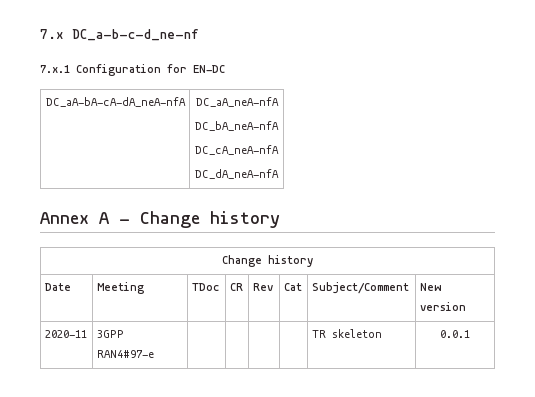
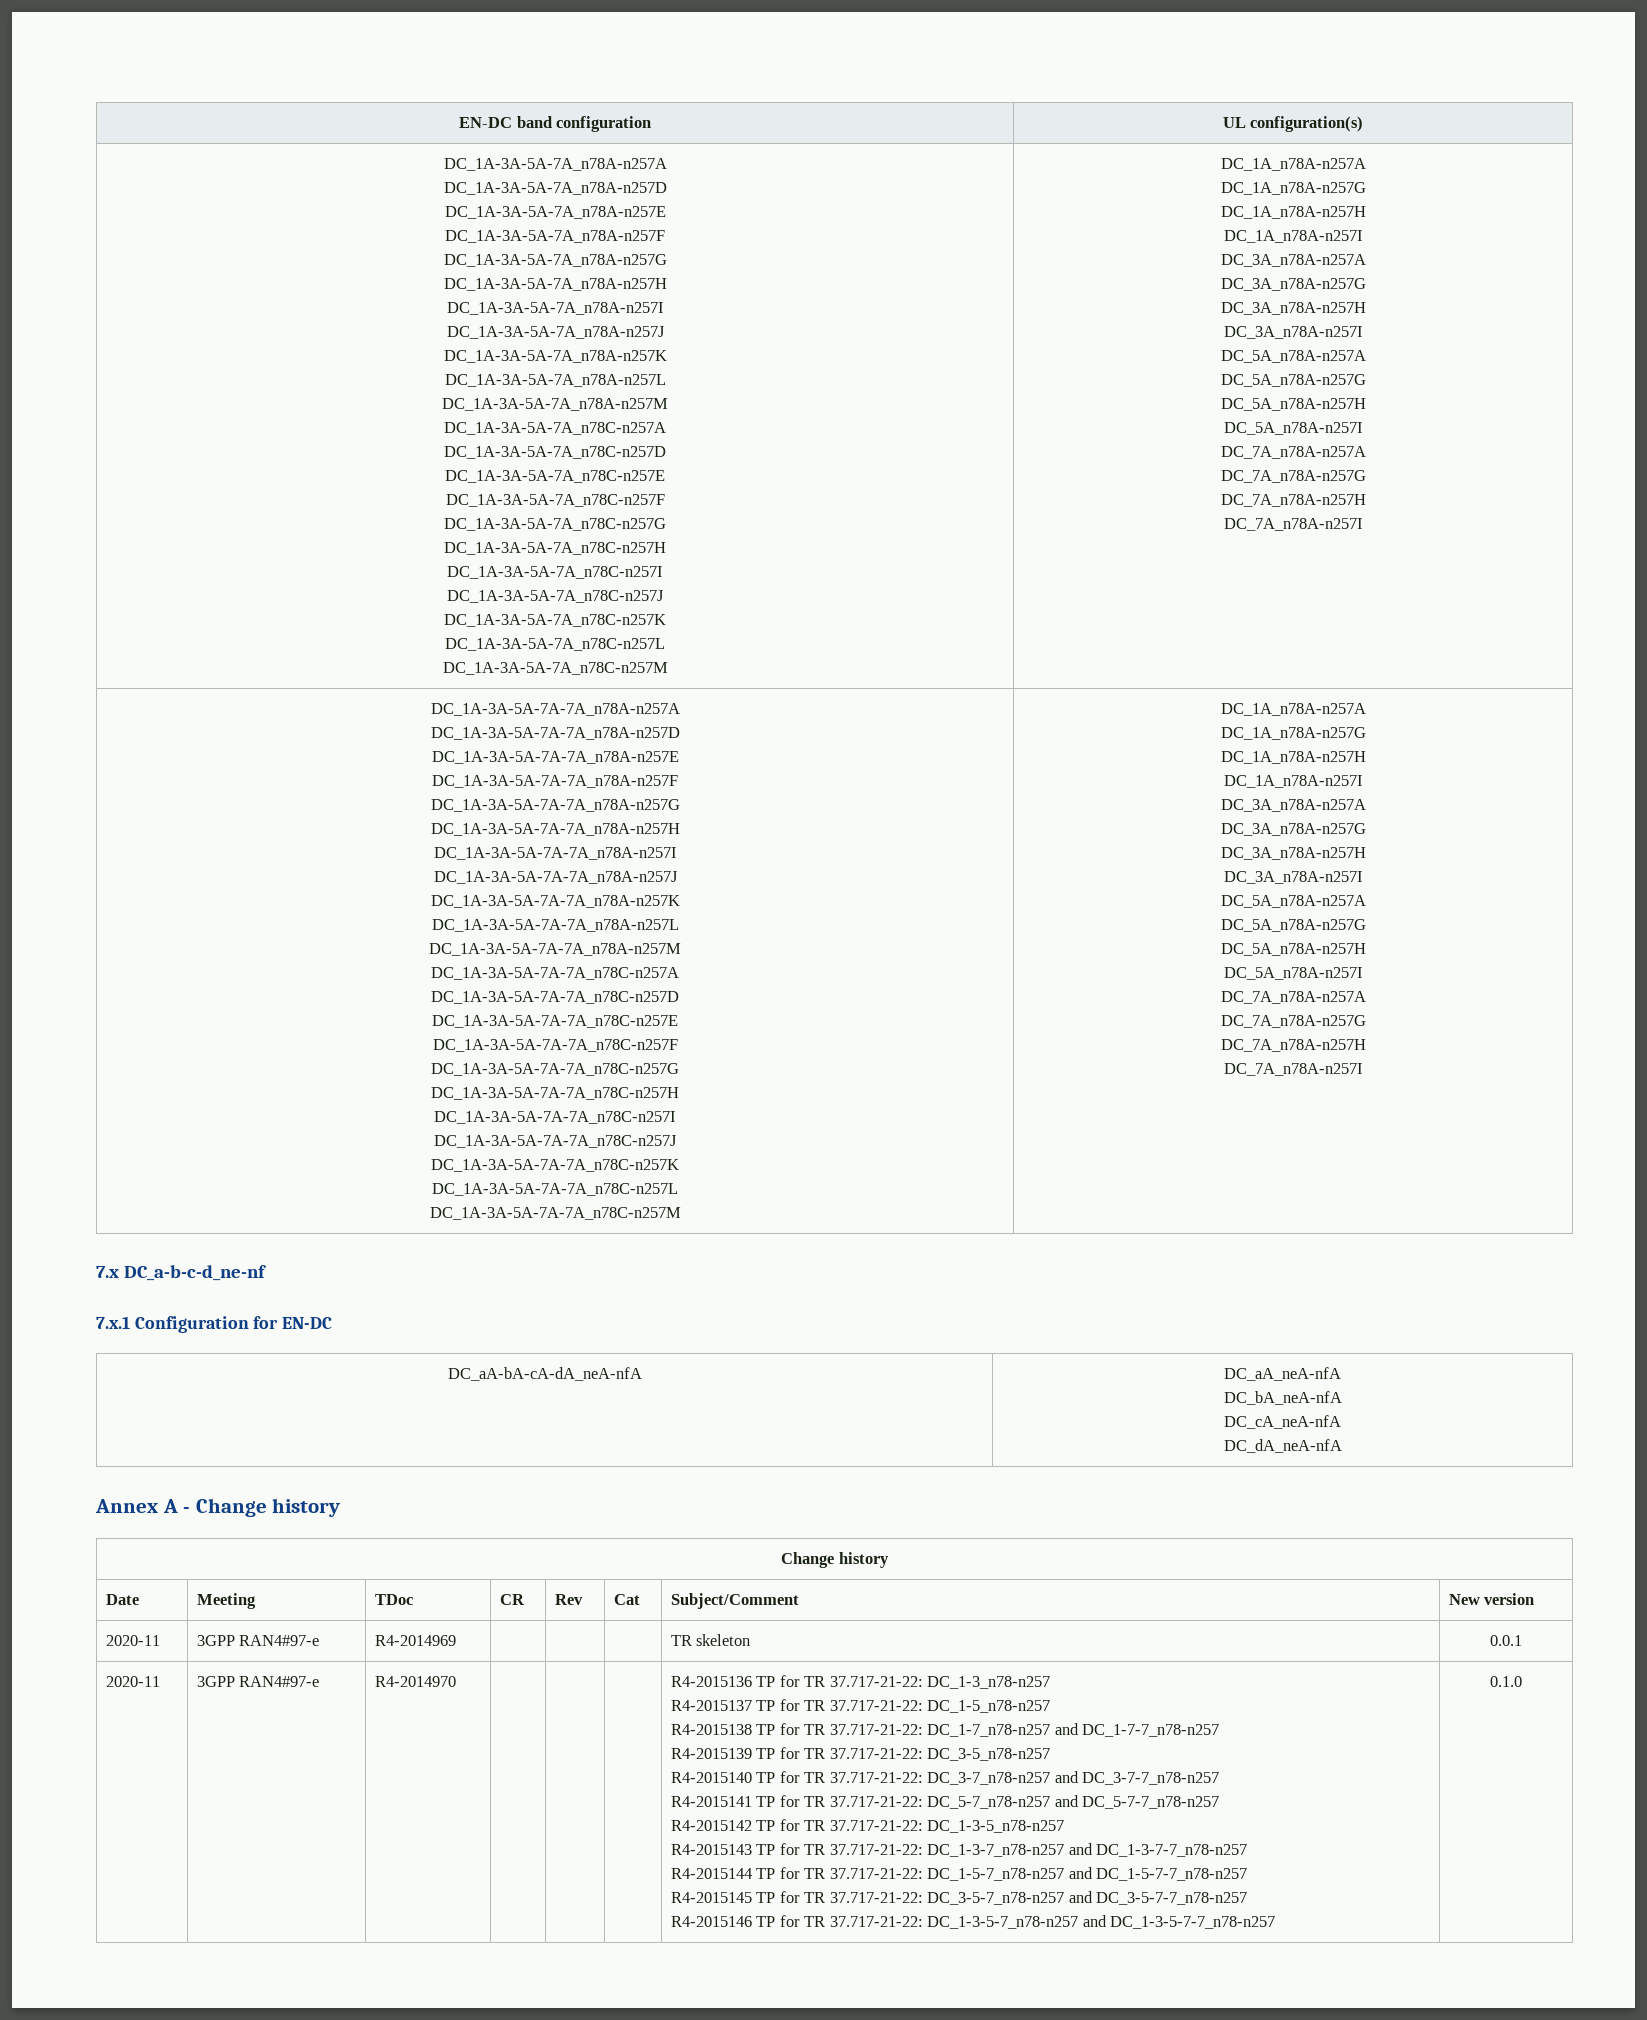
+ EN-DC band configuration | UL configuration(s)
+ DC_1A-3A-5A-7A_n78A-n257A
+ DC_1A-3A-5A-7A_n78A-n257D
+ DC_1A-3A-5A-7A_n78A-n257E
+ DC_1A-3A-5A-7A_n78A-n257F
+ DC_1A-3A-5A-7A_n78A-n257G
+ DC_1A-3A-5A-7A_n78A-n257H
+ DC_1A-3A-5A-7A_n78A-n257I
+ DC_1A-3A-5A-7A_n78A-n257J
+ DC_1A-3A-5A-7A_n78A-n257K
+ DC_1A-3A-5A-7A_n78A-n257L
+ DC_1A-3A-5A-7A_n78A-n257M
+ DC_1A-3A-5A-7A_n78C-n257A
+ DC_1A-3A-5A-7A_n78C-n257D
+ DC_1A-3A-5A-7A_n78C-n257E
+ DC_1A-3A-5A-7A_n78C-n257F
+ DC_1A-3A-5A-7A_n78C-n257G
+ DC_1A-3A-5A-7A_n78C-n257H
+ DC_1A-3A-5A-7A_n78C-n257I
+ DC_1A-3A-5A-7A_n78C-n257J
+ DC_1A-3A-5A-7A_n78C-n257K
+ DC_1A-3A-5A-7A_n78C-n257L
+ DC_1A-3A-5A-7A_n78C-n257M | DC_1A_n78A-n257A
+ DC_1A_n78A-n257G
+ DC_1A_n78A-n257H
+ DC_1A_n78A-n257I
+ DC_3A_n78A-n257A
+ DC_3A_n78A-n257G
+ DC_3A_n78A-n257H
+ DC_3A_n78A-n257I
+ DC_5A_n78A-n257A
+ DC_5A_n78A-n257G
+ DC_5A_n78A-n257H
+ DC_5A_n78A-n257I
+ DC_7A_n78A-n257A
+ DC_7A_n78A-n257G
+ DC_7A_n78A-n257H
+ DC_7A_n78A-n257I
+ DC_1A-3A-5A-7A-7A_n78A-n257A
+ DC_1A-3A-5A-7A-7A_n78A-n257D
+ DC_1A-3A-5A-7A-7A_n78A-n257E
+ DC_1A-3A-5A-7A-7A_n78A-n257F
+ DC_1A-3A-5A-7A-7A_n78A-n257G
+ DC_1A-3A-5A-7A-7A_n78A-n257H
+ DC_1A-3A-5A-7A-7A_n78A-n257I
+ DC_1A-3A-5A-7A-7A_n78A-n257J
+ DC_1A-3A-5A-7A-7A_n78A-n257K
+ DC_1A-3A-5A-7A-7A_n78A-n257L
+ DC_1A-3A-5A-7A-7A_n78A-n257M
+ DC_1A-3A-5A-7A-7A_n78C-n257A
+ DC_1A-3A-5A-7A-7A_n78C-n257D
+ DC_1A-3A-5A-7A-7A_n78C-n257E
+ DC_1A-3A-5A-7A-7A_n78C-n257F
+ DC_1A-3A-5A-7A-7A_n78C-n257G
+ DC_1A-3A-5A-7A-7A_n78C-n257H
+ DC_1A-3A-5A-7A-7A_n78C-n257I
+ DC_1A-3A-5A-7A-7A_n78C-n257J
+ DC_1A-3A-5A-7A-7A_n78C-n257K
+ DC_1A-3A-5A-7A-7A_n78C-n257L
+ DC_1A-3A-5A-7A-7A_n78C-n257M | DC_1A_n78A-n257A
+ DC_1A_n78A-n257G
+ DC_1A_n78A-n257H
+ DC_1A_n78A-n257I
+ DC_3A_n78A-n257A
+ DC_3A_n78A-n257G
+ DC_3A_n78A-n257H
+ DC_3A_n78A-n257I
+ DC_5A_n78A-n257A
+ DC_5A_n78A-n257G
+ DC_5A_n78A-n257H
+ DC_5A_n78A-n257I
+ DC_7A_n78A-n257A
+ DC_7A_n78A-n257G
+ DC_7A_n78A-n257H
+ DC_7A_n78A-n257I
- 2020-11 | 3GPP RAN4#97-e | | | | | TR skeleton | 0.0.1
+ 2020-11 | 3GPP RAN4#97-e | R4-2014969 | | | | TR skeleton | 0.0.1
+ 2020-11 | 3GPP RAN4#97-e | R4-2014970 | | | | R4-2015136 TP for TR 37.717-21-22: DC_1-3_n78-n257
+ R4-2015137 TP for TR 37.717-21-22: DC_1-5_n78-n257
+ R4-2015138 TP for TR 37.717-21-22: DC_1-7_n78-n257 and DC_1-7-7_n78-n257
+ R4-2015139 TP for TR 37.717-21-22: DC_3-5_n78-n257
+ R4-2015140 TP for TR 37.717-21-22: DC_3-7_n78-n257 and DC_3-7-7_n78-n257
+ R4-2015141 TP for TR 37.717-21-22: DC_5-7_n78-n257 and DC_5-7-7_n78-n257
+ R4-2015142 TP for TR 37.717-21-22: DC_1-3-5_n78-n257
+ R4-2015143 TP for TR 37.717-21-22: DC_1-3-7_n78-n257 and DC_1-3-7-7_n78-n257
+ R4-2015144 TP for TR 37.717-21-22: DC_1-5-7_n78-n257 and DC_1-5-7-7_n78-n257
+ R4-2015145 TP for TR 37.717-21-22: DC_3-5-7_n78-n257 and DC_3-5-7-7_n78-n257
+ R4-2015146 TP for TR 37.717-21-22: DC_1-3-5-7_n78-n257 and DC_1-3-5-7-7_n78-n257 | 0.1.0

